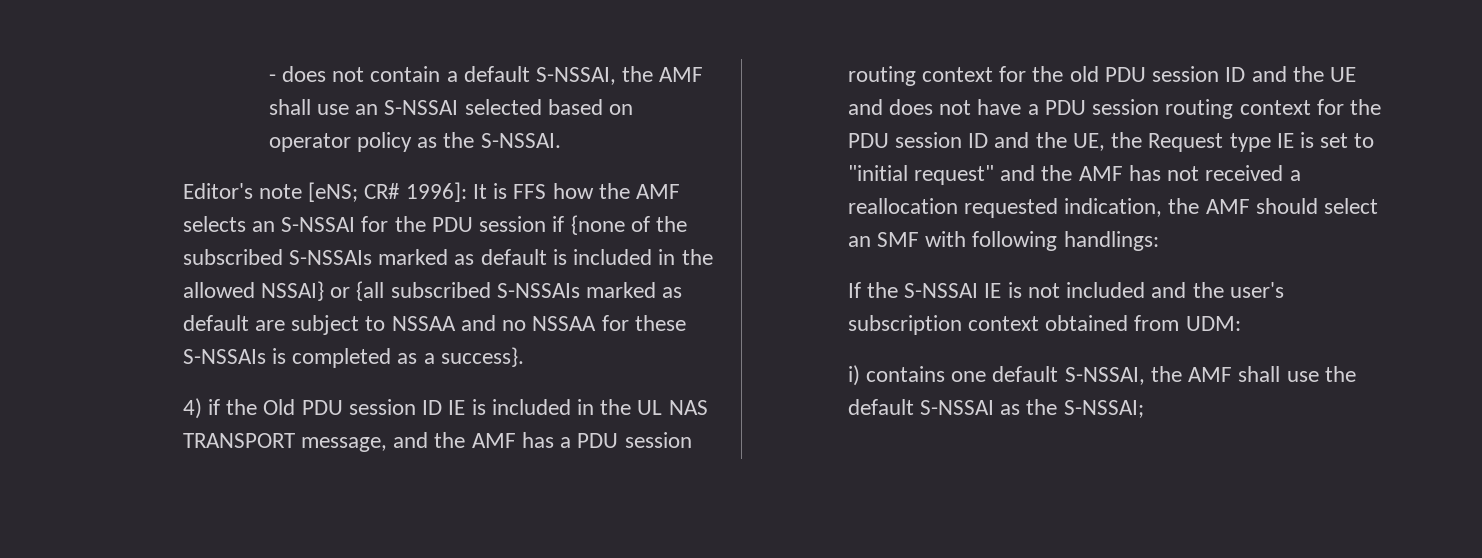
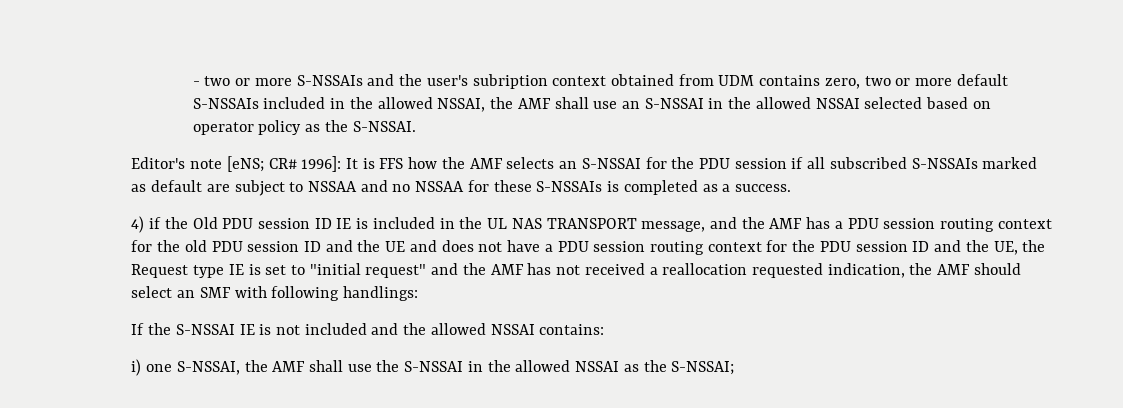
- - does not contain a default S-NSSAI, the AMF shall use an S-NSSAI selected based on operator policy as the S-NSSAI.
+ - two or more S-NSSAIs and the user's subription context obtained from UDM contains zero, two or more default S-NSSAIs included in the allowed NSSAI, the AMF shall use an S-NSSAI in the allowed NSSAI selected based on operator policy as the S-NSSAI.
- Editor's note [eNS; CR# 1996]: It is FFS how the AMF selects an S-NSSAI for the PDU session if {none of the subscribed S-NSSAIs marked as default is included in the allowed NSSAI} or {all subscribed S-NSSAIs marked as default are subject to NSSAA and no NSSAA for these S-NSSAIs is completed as a success}.
+ Editor's note [eNS; CR# 1996]: It is FFS how the AMF selects an S-NSSAI for the PDU session if all subscribed S-NSSAIs marked as default are subject to NSSAA and no NSSAA for these S-NSSAIs is completed as a success.
- If the S-NSSAI IE is not included and the user's subscription context obtained from UDM:
- i) contains one default S-NSSAI, the AMF shall use the default S-NSSAI as the S-NSSAI;
+ If the S-NSSAI IE is not included and the allowed NSSAI contains:
+ i) one S-NSSAI, the AMF shall use the S-NSSAI in the allowed NSSAI as the S-NSSAI;

